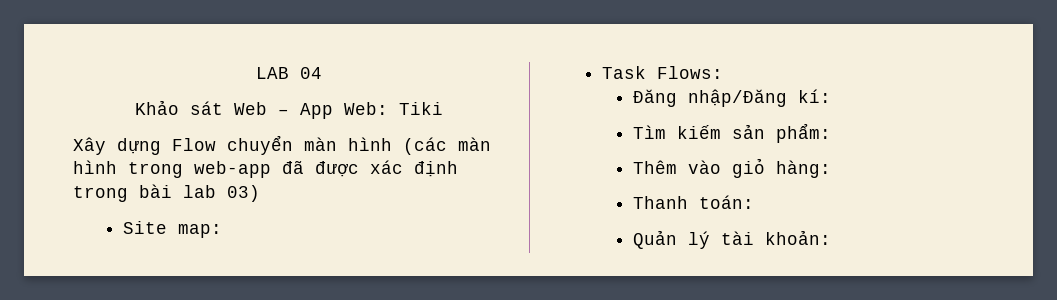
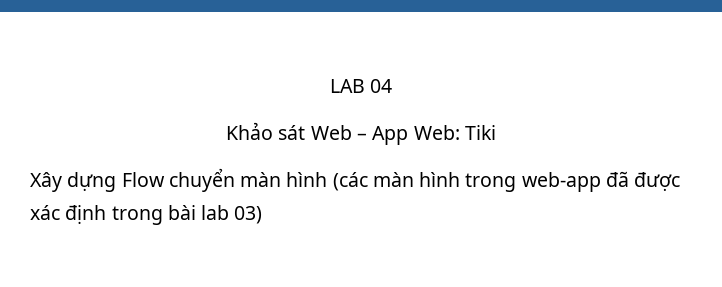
- Site map:
- Task Flows:
- Đăng nhập/Đăng kí:
- Tìm kiếm sản phẩm:
- Thêm vào giỏ hàng:
- Thanh toán:
- Quản lý tài khoản:

